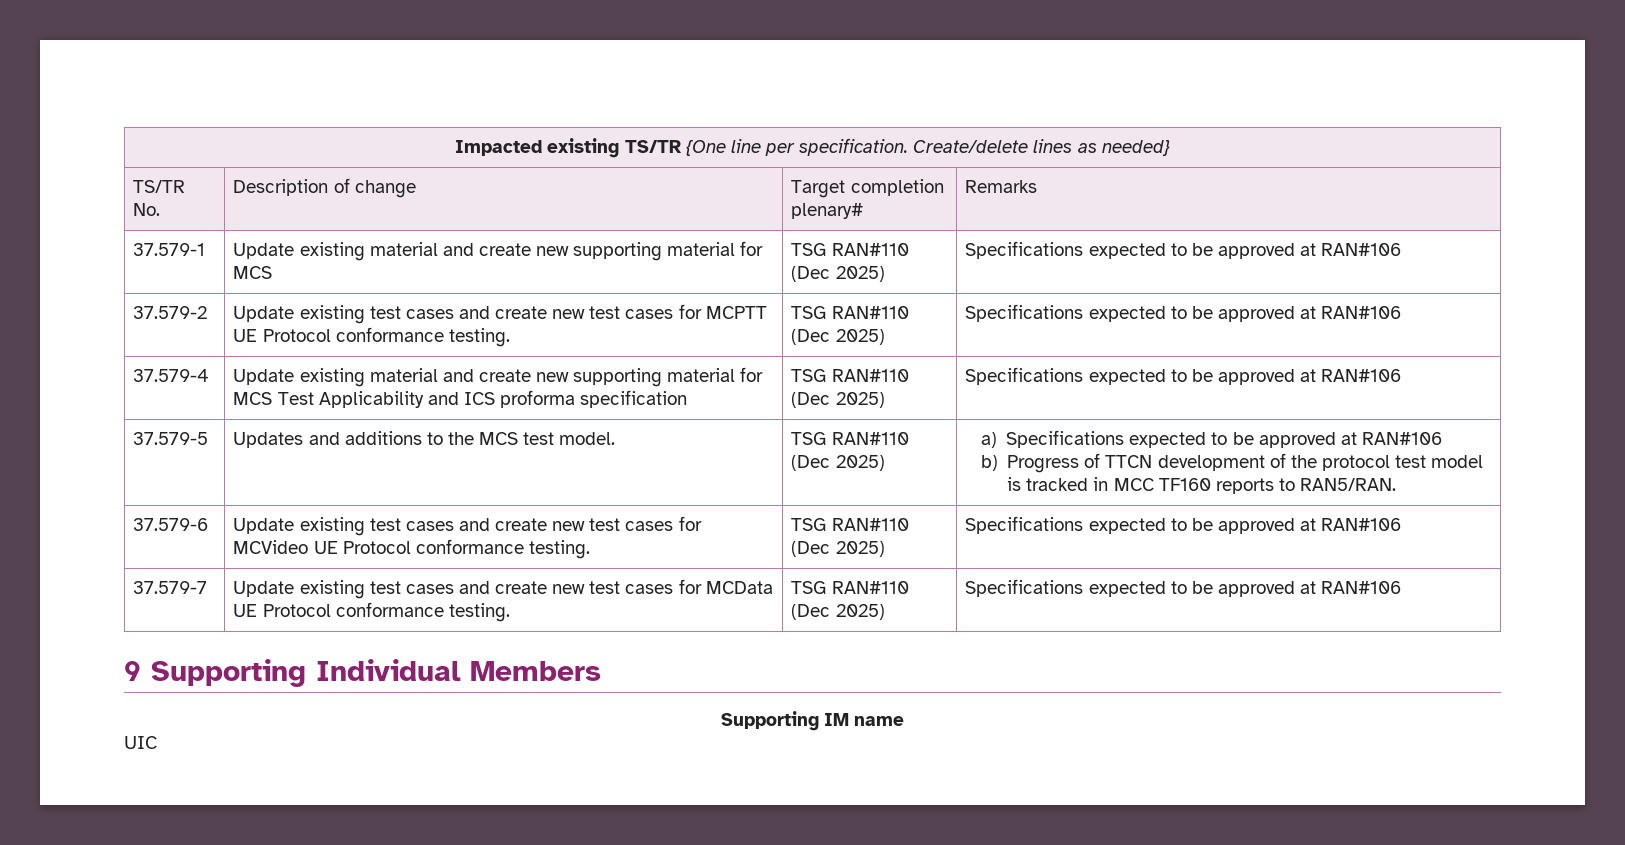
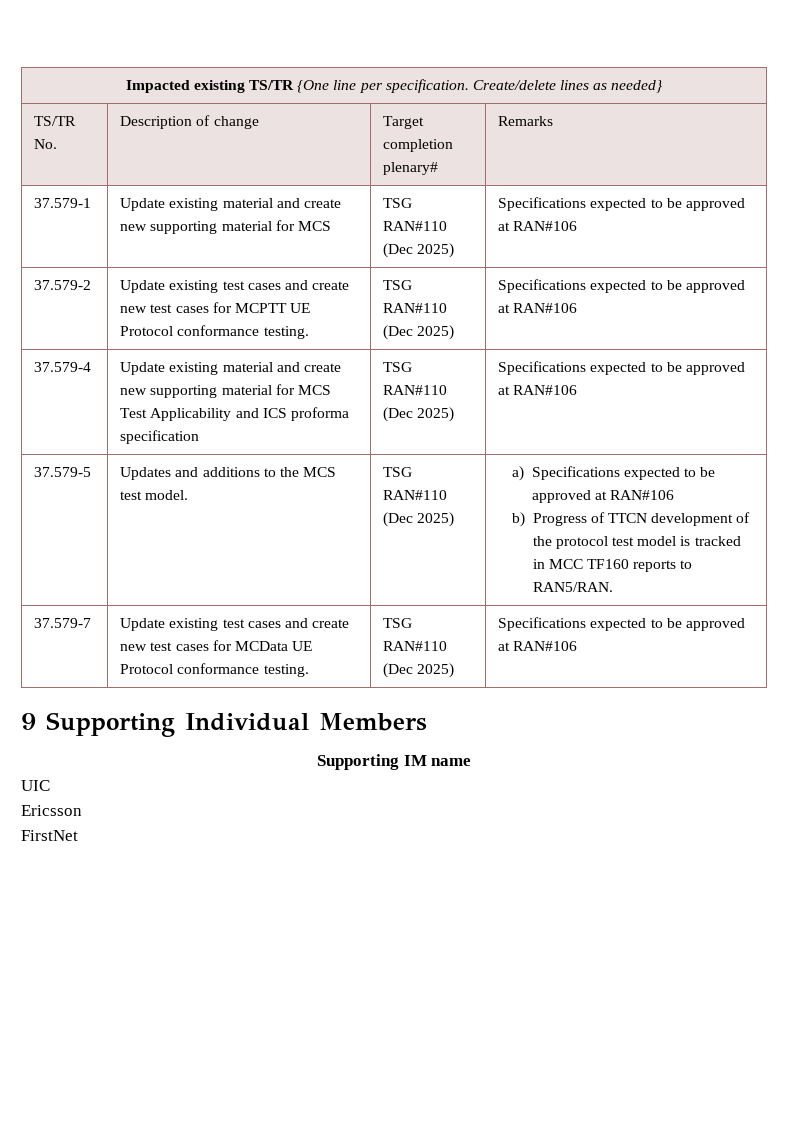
- 37.579-6 | Update existing test cases and create new test cases for MCVideo UE Protocol conformance testing. | TSG RAN#110 (Dec 2025) | Specifications expected to be approved at RAN#106
+ Ericsson
+ FirstNet

